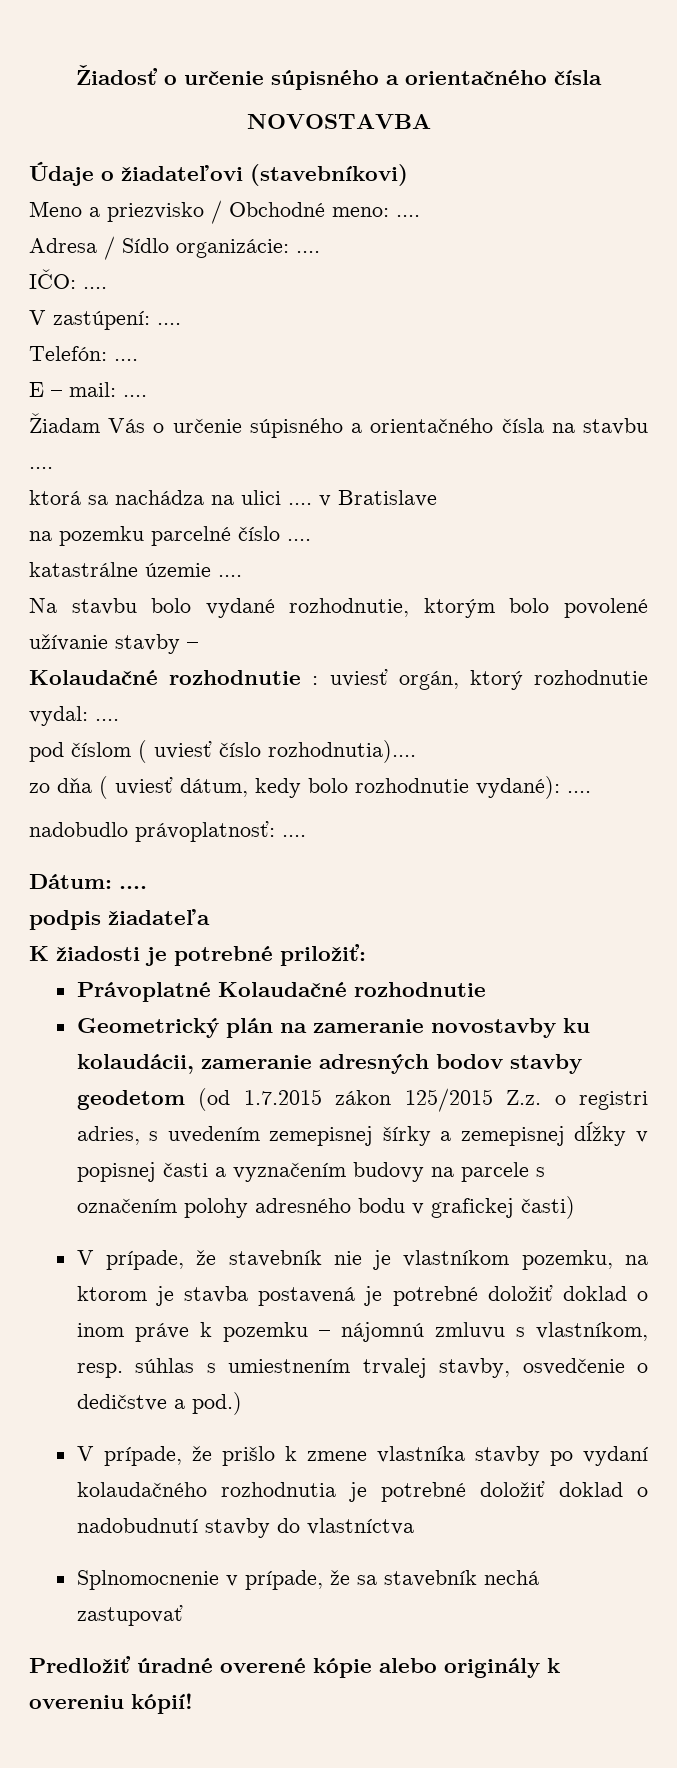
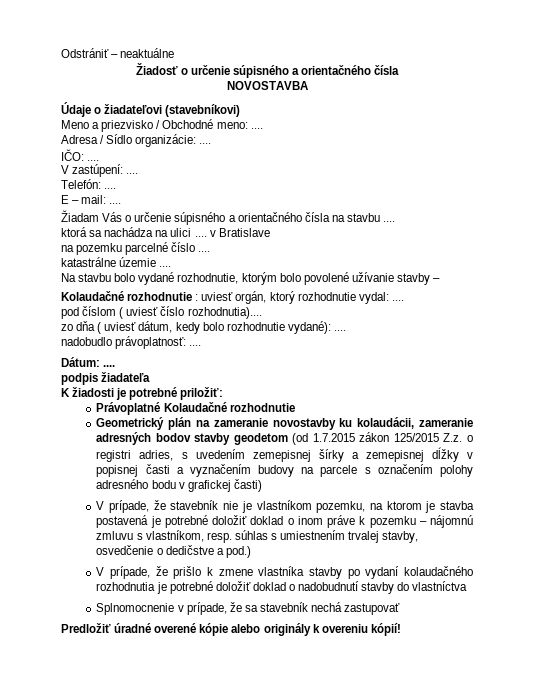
+ Odstrániť – neaktuálne

